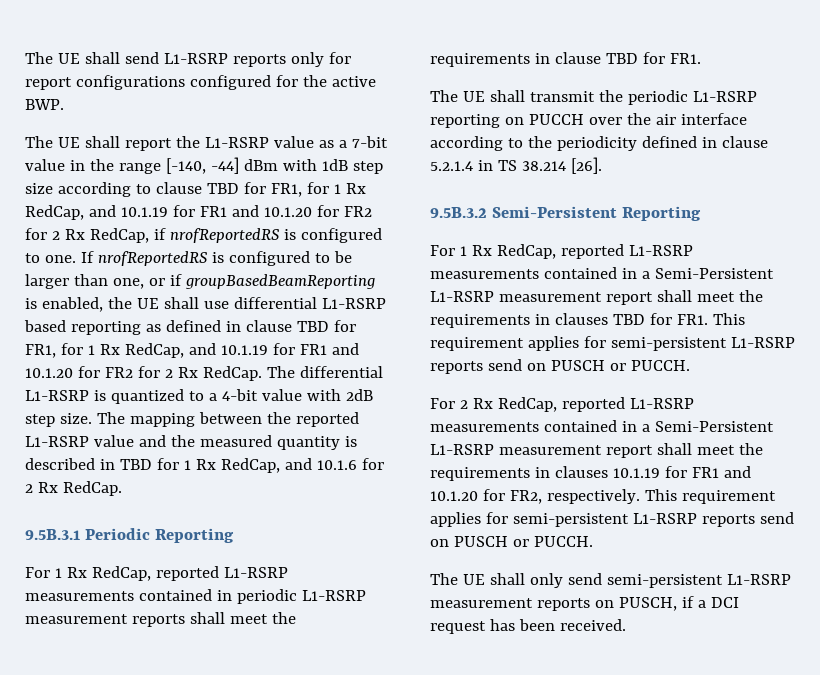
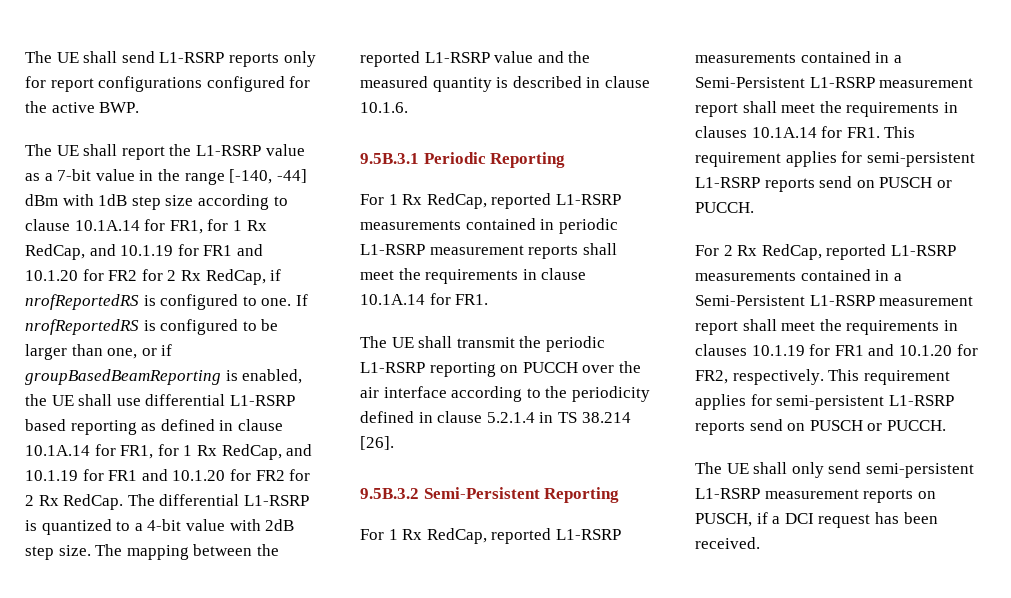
- The UE shall report the L1-RSRP value as a 7-bit value in the range [-140, -44] dBm with 1dB step size according to clause TBD for FR1, for 1 Rx RedCap, and 10.1.19 for FR1 and 10.1.20 for FR2 for 2 Rx RedCap, if nrofReportedRS is configured to one.
+ The UE shall report the L1-RSRP value as a 7-bit value in the range [-140, -44] dBm with 1dB step size according to clause 10.1A.14 for FR1, for 1 Rx RedCap, and 10.1.19 for FR1 and 10.1.20 for FR2 for 2 Rx RedCap, if nrofReportedRS is configured to one.
- If nrofReportedRS is configured to be larger than one, or if groupBasedBeamReporting is enabled, the UE shall use differential L1-RSRP based reporting as defined in clause TBD for FR1, for 1 Rx RedCap, and 10.1.19 for FR1 and 10.1.20 for FR2 for 2 Rx RedCap.
+ If nrofReportedRS is configured to be larger than one, or if groupBasedBeamReporting is enabled, the UE shall use differential L1-RSRP based reporting as defined in clause 10.1A.14 for FR1, for 1 Rx RedCap, and 10.1.19 for FR1 and 10.1.20 for FR2 for 2 Rx RedCap.
- The mapping between the reported L1-RSRP value and the measured quantity is described in TBD for 1 Rx RedCap, and 10.1.6 for 2 Rx RedCap.
+ The mapping between the reported L1-RSRP value and the measured quantity is described in clause 10.1.6.
- For 1 Rx RedCap, reported L1-RSRP measurements contained in periodic L1-RSRP measurement reports shall meet the requirements in clause TBD for FR1.
+ For 1 Rx RedCap, reported L1-RSRP measurements contained in periodic L1-RSRP measurement reports shall meet the requirements in clause 10.1A.14 for FR1.
- For 1 Rx RedCap, reported L1-RSRP measurements contained in a Semi-Persistent L1-RSRP measurement report shall meet the requirements in clauses TBD for FR1. This requirement applies for semi-persistent L1-RSRP reports send on PUSCH or PUCCH.
+ For 1 Rx RedCap, reported L1-RSRP measurements contained in a Semi-Persistent L1-RSRP measurement report shall meet the requirements in clauses 10.1A.14 for FR1. This requirement applies for semi-persistent L1-RSRP reports send on PUSCH or PUCCH.

